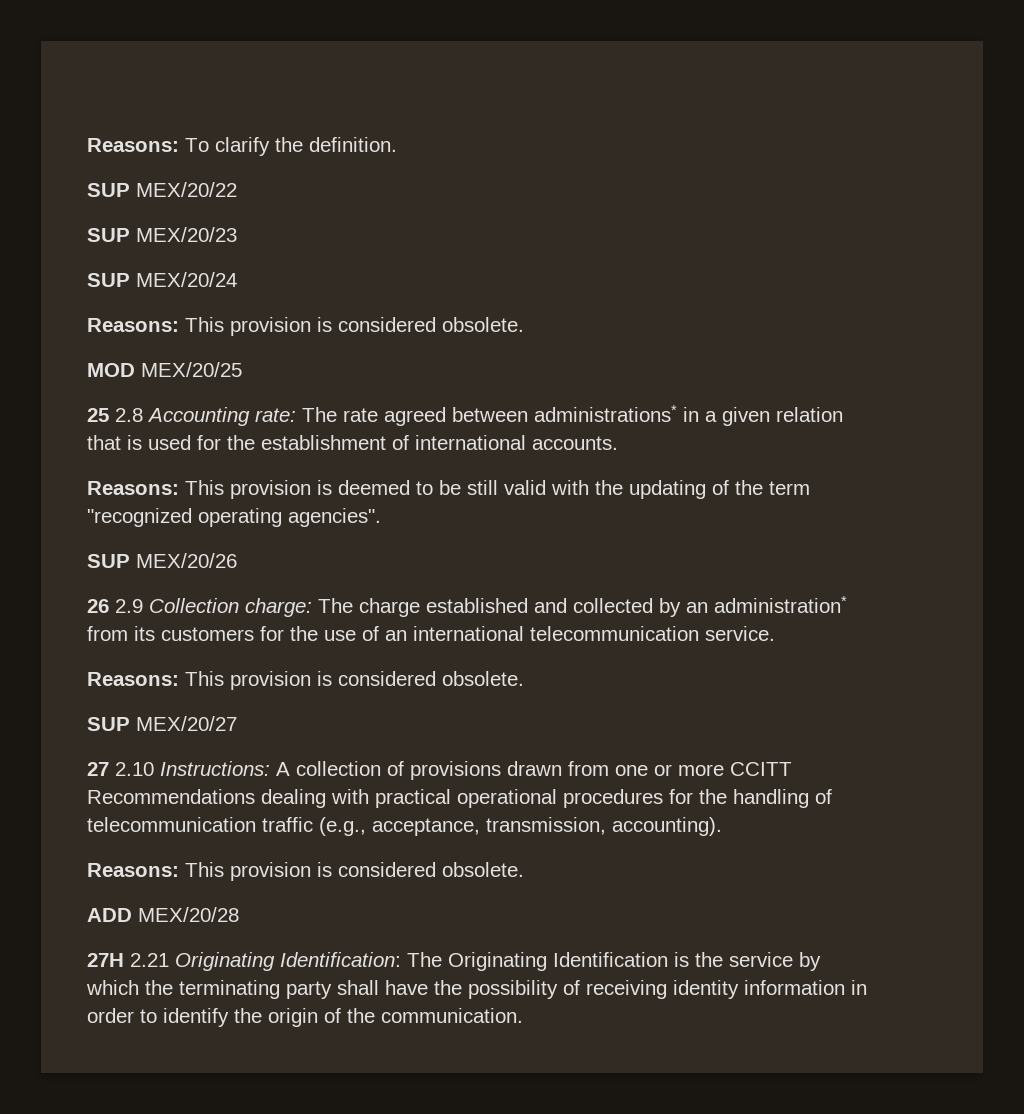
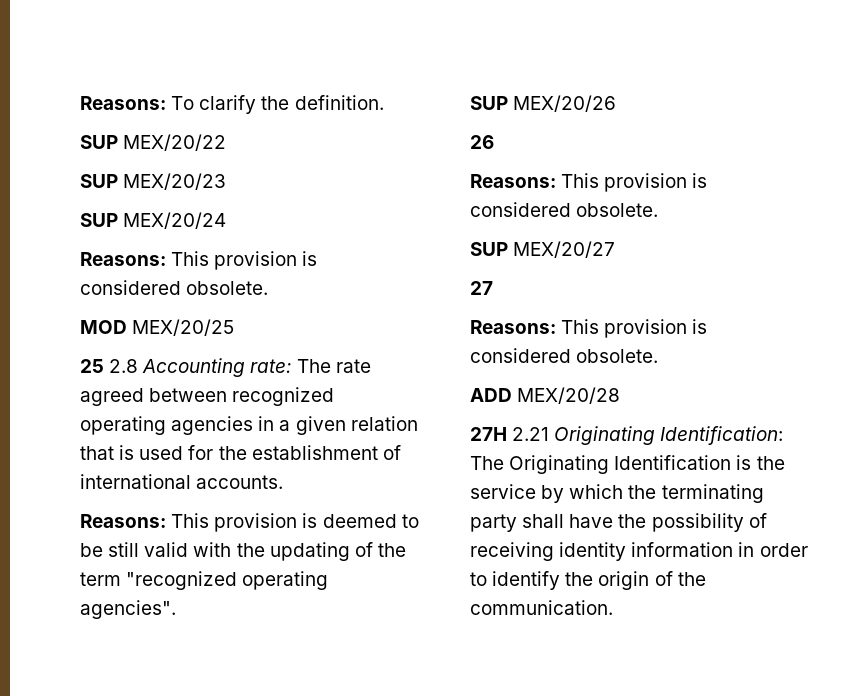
- 25 2.8 Accounting rate: The rate agreed between administrations* in a given relation that is used for the establishment of international accounts.
+ 25 2.8 Accounting rate: The rate agreed between recognized operating agencies in a given relation that is used for the establishment of international accounts.
- 26 2.9 Collection charge: The charge established and collected by an administration* from its customers for the use of an international telecommunication service.
+ 26
- 27 2.10 Instructions: A collection of provisions drawn from one or more CCITT Recommendations dealing with practical operational procedures for the handling of telecommunication traffic (e.g., acceptance, transmission, accounting).
+ 27

